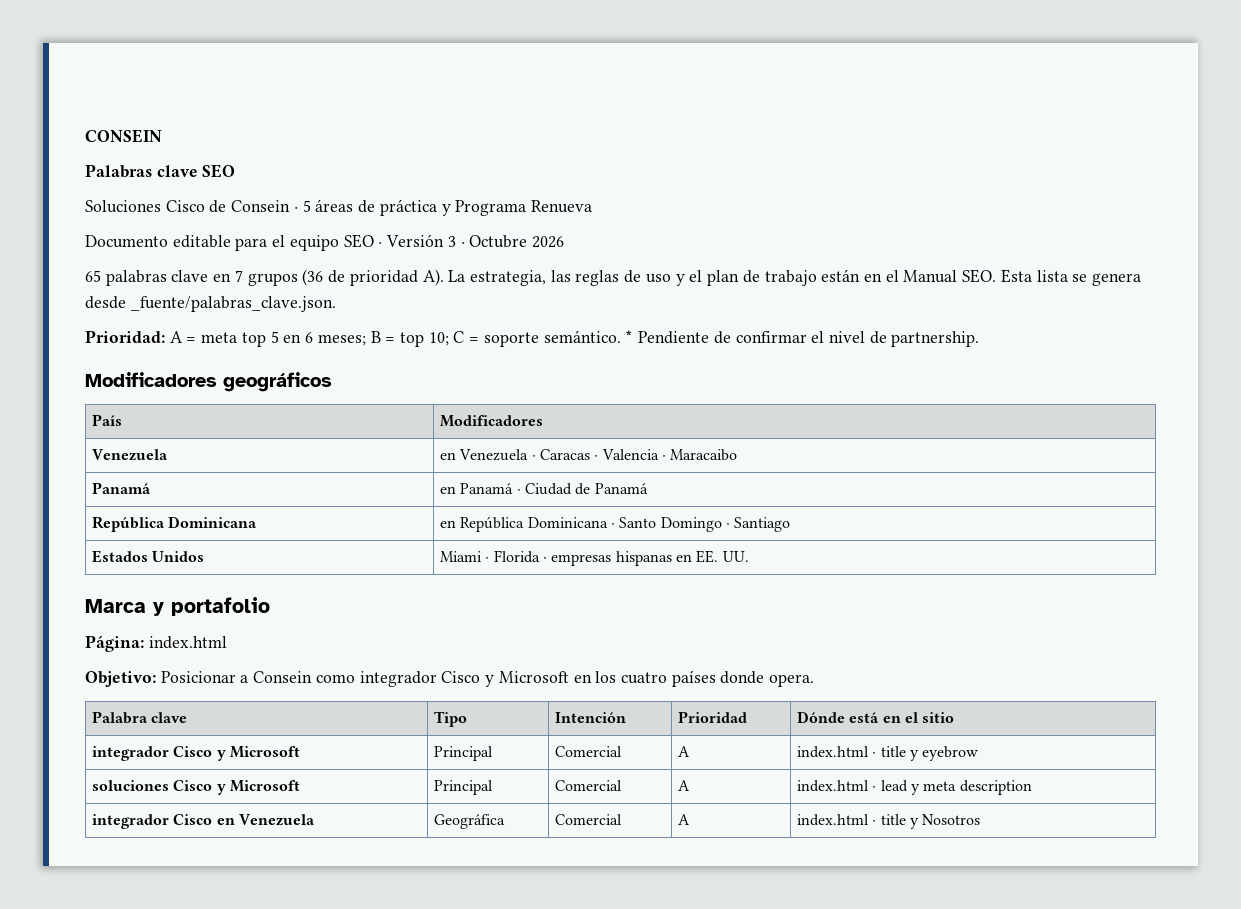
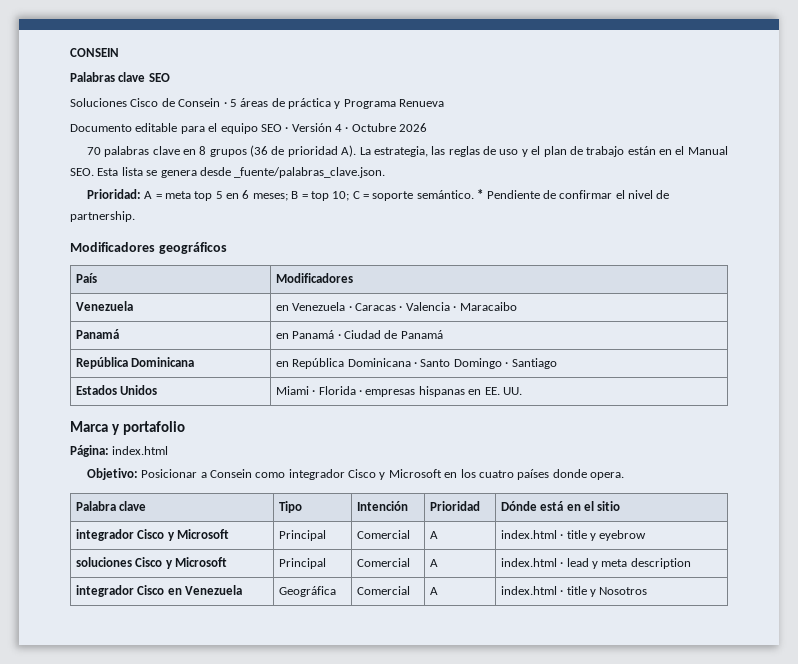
- Documento editable para el equipo SEO · Versión 3 · Octubre 2026
+ Documento editable para el equipo SEO · Versión 4 · Octubre 2026
- 65 palabras clave en 7 grupos (36 de prioridad A). La estrategia, las reglas de uso y el plan de trabajo están en el Manual SEO. Esta lista se genera desde _fuente/palabras_clave.json.
+ 70 palabras clave en 8 grupos (36 de prioridad A). La estrategia, las reglas de uso y el plan de trabajo están en el Manual SEO. Esta lista se genera desde _fuente/palabras_clave.json.

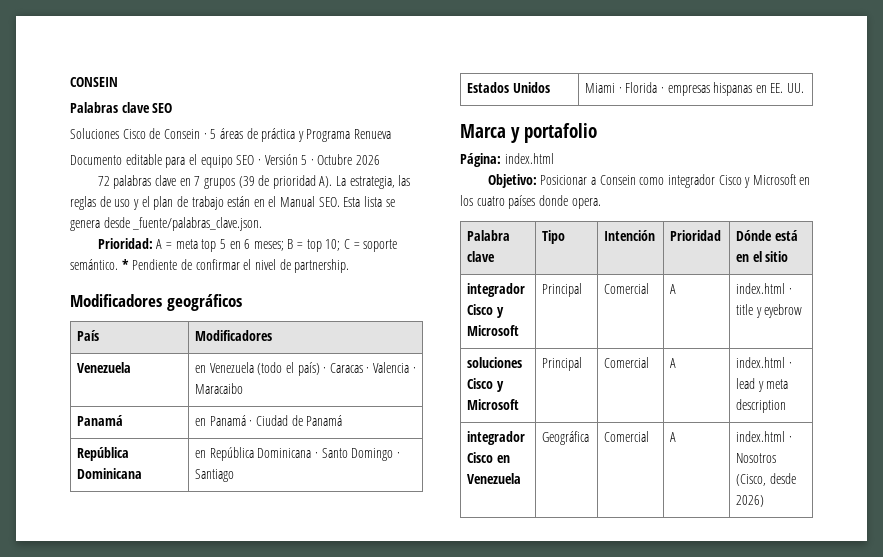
- Documento editable para el equipo SEO · Versión 4 · Octubre 2026
+ Documento editable para el equipo SEO · Versión 5 · Octubre 2026
- 70 palabras clave en 8 grupos (36 de prioridad A). La estrategia, las reglas de uso y el plan de trabajo están en el Manual SEO. Esta lista se genera desde _fuente/palabras_clave.json.
+ 72 palabras clave en 7 grupos (39 de prioridad A). La estrategia, las reglas de uso y el plan de trabajo están en el Manual SEO. Esta lista se genera desde _fuente/palabras_clave.json.
- Venezuela | en Venezuela · Caracas · Valencia · Maracaibo
+ Venezuela | en Venezuela (todo el país) · Caracas · Valencia · Maracaibo
- integrador Cisco en Venezuela | Geográfica | Comercial | A | index.html · title y Nosotros
+ integrador Cisco en Venezuela | Geográfica | Comercial | A | index.html · Nosotros (Cisco, desde 2026)

